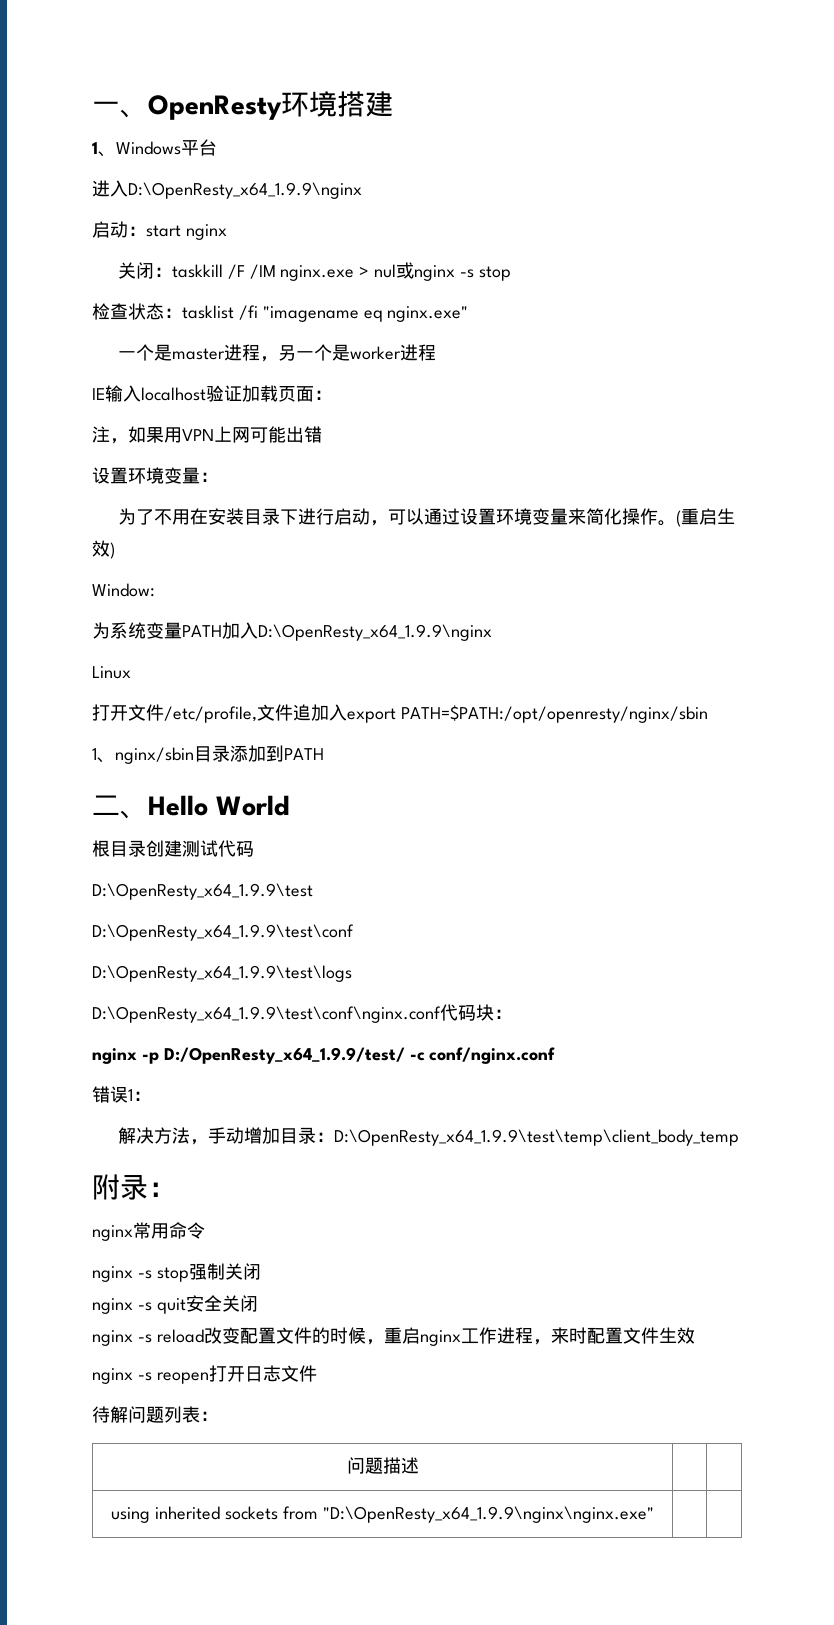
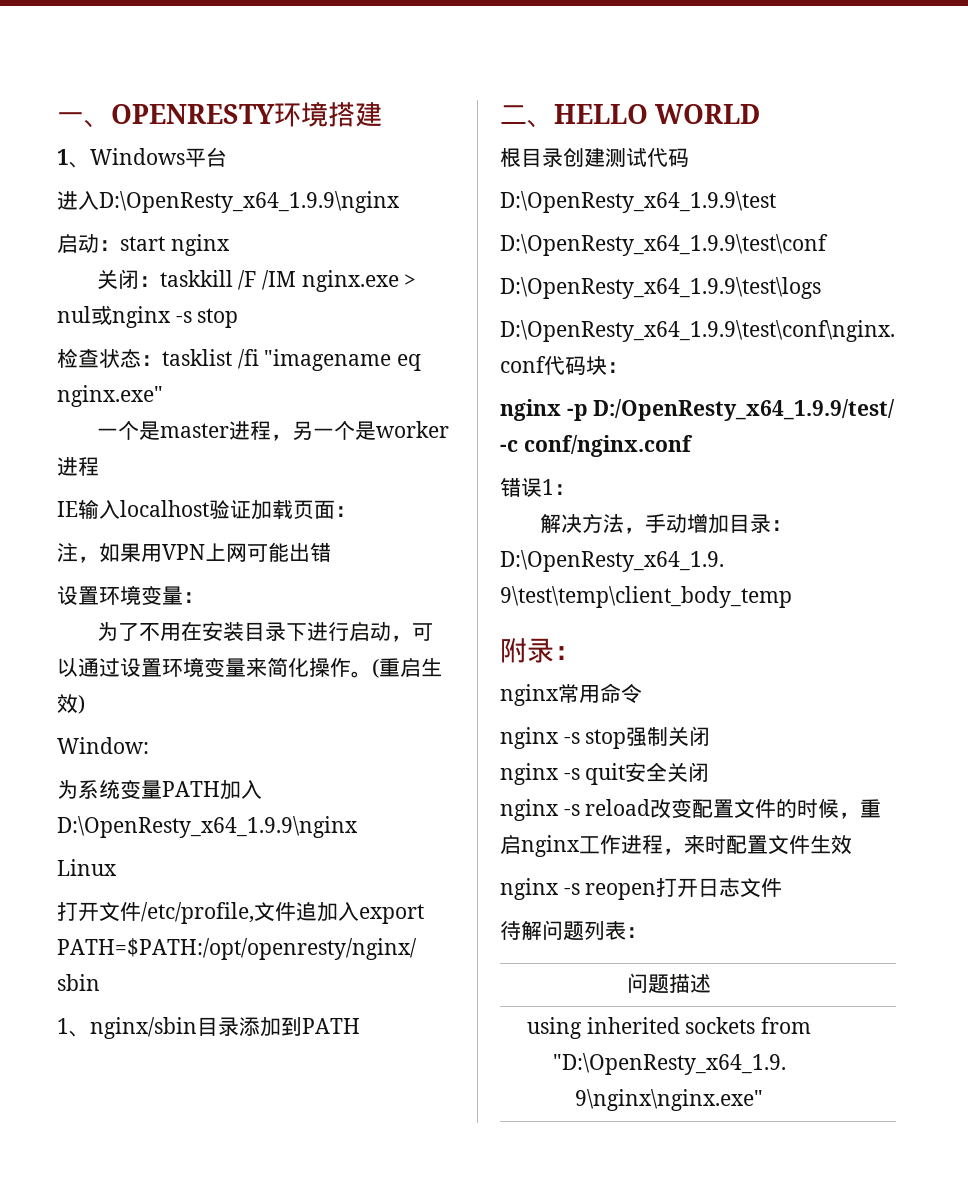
- 一、OpenResty环境搭建
+ 一、OPENRESTY环境搭建
- 二、Hello World
+ 二、HELLO WORLD

